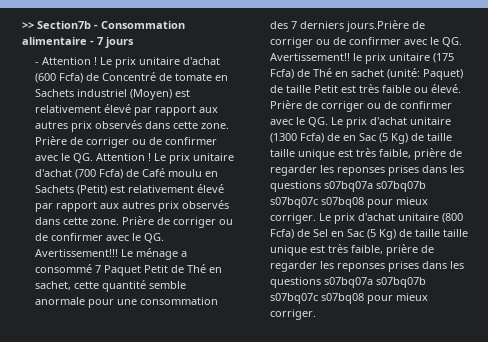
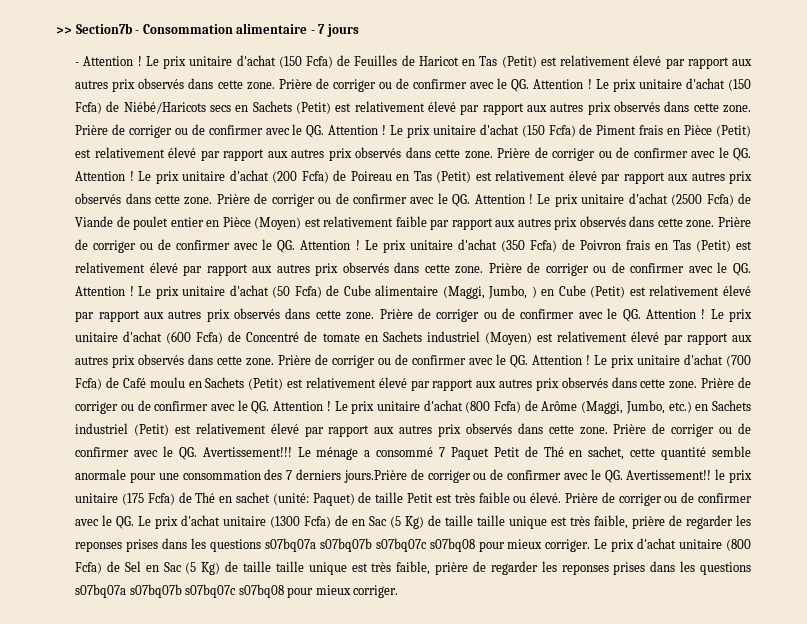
- Le prix unitaire d'achat (600 Fcfa) de Concentré de tomate en Sachets industriel (Moyen) est relativement élevé par rapport aux autres prix observés dans cette zone.
+ Le prix unitaire d'achat (150 Fcfa) de Feuilles de Haricot en Tas (Petit) est relativement élevé par rapport aux autres prix observés dans cette zone. Prière de corriger ou de confirmer avec le QG. Attention ! Le prix unitaire d'achat (150 Fcfa) de Niébé/Haricots secs en Sachets (Petit) est relativement élevé par rapport aux autres prix observés dans cette zone. Prière de corriger ou de confirmer avec le QG. Attention ! Le prix unitaire d'achat (150 Fcfa) de Piment frais en Pièce (Petit) est relativement élevé par rapport aux autres prix observés dans cette zone. Prière de corriger ou de confirmer avec le QG. Attention ! Le prix unitaire d'achat (200 Fcfa) de Poireau en Tas (Petit) est relativement élevé par rapport aux autres prix observés dans cette zone. Prière de corriger ou de confirmer avec le QG. Attention ! Le prix unitaire d'achat (2500 Fcfa) de Viande de poulet entier en Pièce (Moyen) est relativement faible par rapport aux autres prix observés dans cette zone. Prière de corriger ou de confirmer avec le QG. Attention ! Le prix unitaire d'achat (350 Fcfa) de Poivron frais en Tas (Petit) est relativement élevé par rapport aux autres prix observés dans cette zone. Prière de corriger ou de confirmer avec le QG. Attention ! Le prix unitaire d'achat (50 Fcfa) de Cube alimentaire (Maggi, Jumbo, ) en Cube (Petit) est relativement élevé par rapport aux autres prix observés dans cette zone. Prière de corriger ou de confirmer avec le QG. Attention ! Le prix unitaire d'achat (600 Fcfa) de Concentré de tomate en Sachets industriel (Moyen) est relativement élevé par rapport aux autres prix observés dans cette zone.
- Prière de corriger ou de confirmer avec le QG. Avertissement!!!
+ Prière de corriger ou de confirmer avec le QG. Attention ! Le prix unitaire d'achat (800 Fcfa) de Arôme (Maggi, Jumbo, etc.) en Sachets industriel (Petit) est relativement élevé par rapport aux autres prix observés dans cette zone. Prière de corriger ou de confirmer avec le QG. Avertissement!!!

